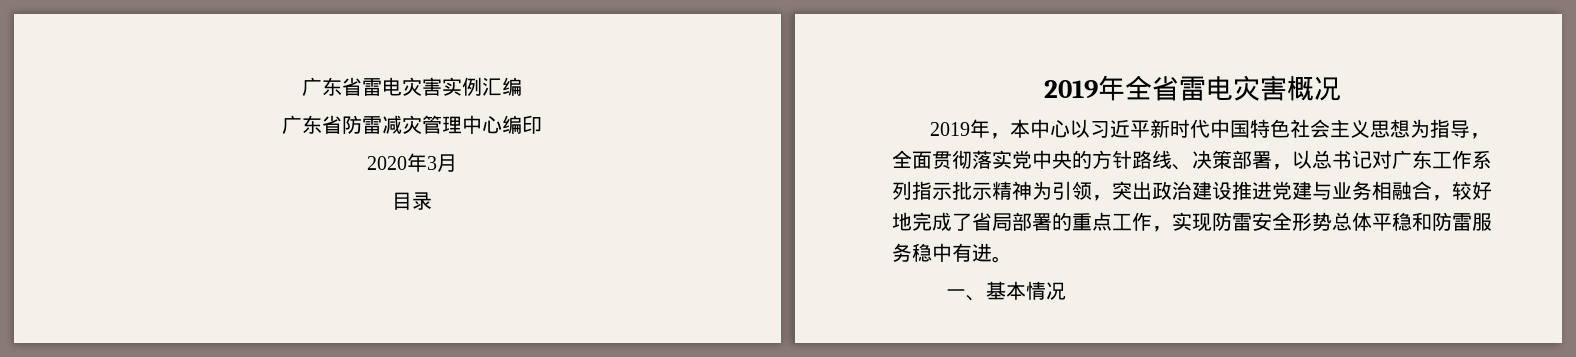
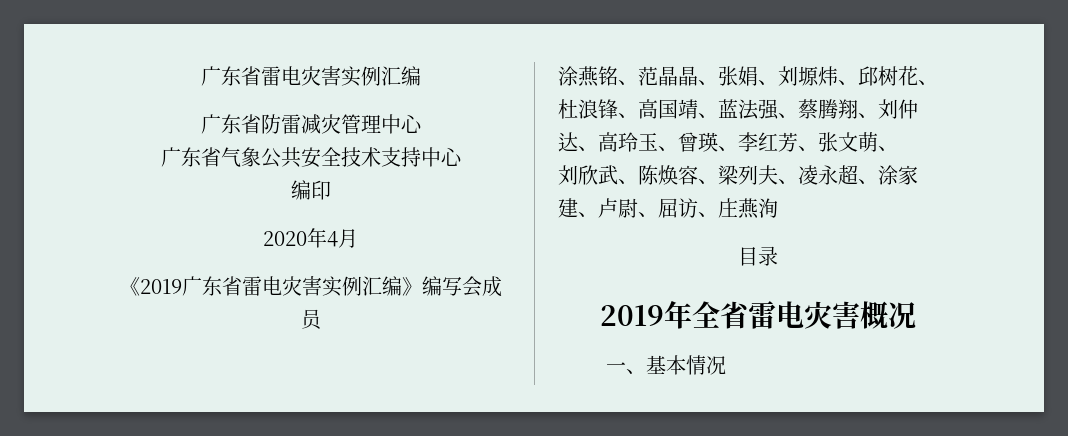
- 广东省防雷减灾管理中心编印
+ 广东省防雷减灾管理中心
+ 广东省气象公共安全技术支持中心
+ 编印
- 2020年3月
+ 2020年4月
+ 《2019广东省雷电灾害实例汇编》编写会成员
+ 涂燕铭、范晶晶、张娟、刘塬炜、邱树花、杜浪锋、高国靖、蓝法强、蔡腾翔、刘仲达、高玲玉、曾瑛、李红芳、张文萌、
+ 刘欣武、陈焕容、梁列夫、凌永超、涂家建、卢尉、屈访、庄燕洵
- 2019年，本中心以习近平新时代中国特色社会主义思想为指导，全面贯彻落实党中央的方针路线、决策部署，以总书记对广东工作系列指示批示精神为引领，突出政治建设推进党建与业务相融合，较好地完成了省局部署的重点工作，实现防雷安全形势总体平稳和防雷服务稳中有进。

